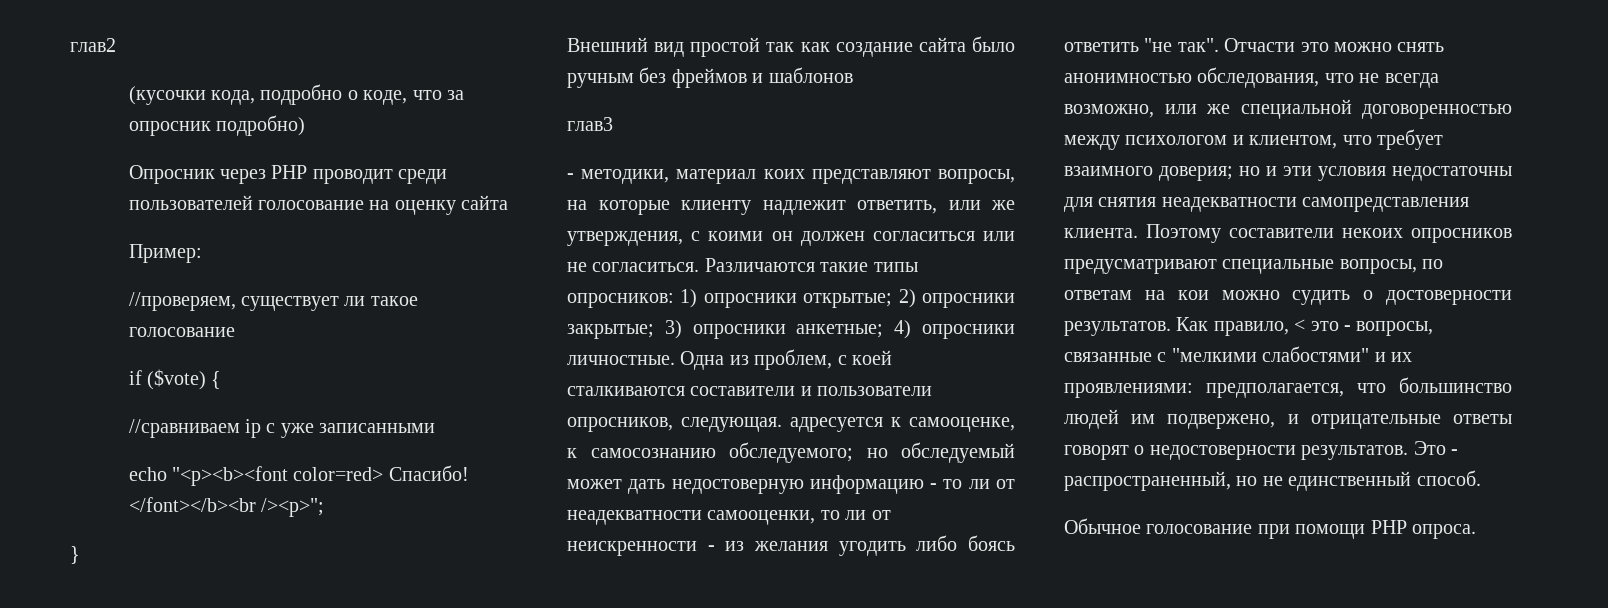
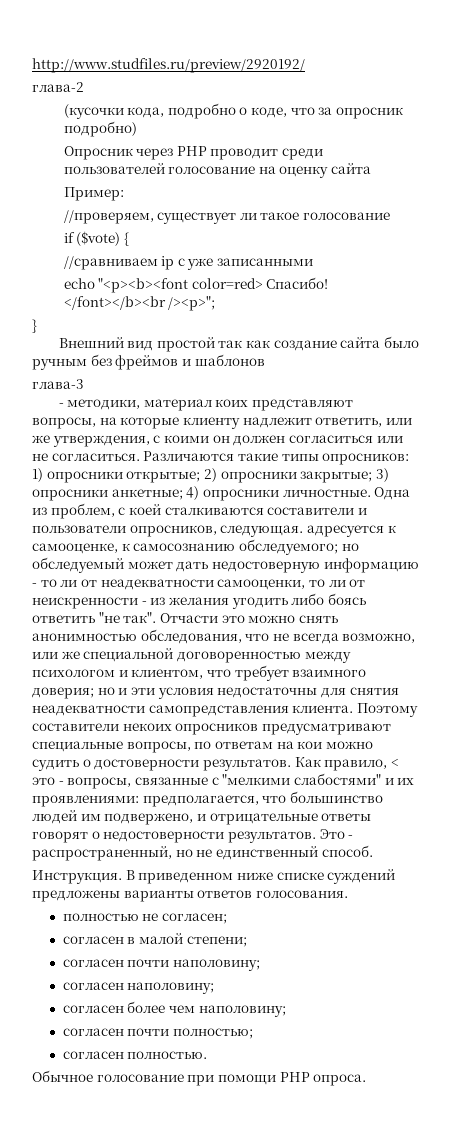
- глав2
+ http://www.studfiles.ru/preview/2920192/
+ глава-2
- глав3
+ глава-3
+ Инструкция. В приведенном ниже списке суждений предложены варианты ответов голосования.
+ полностью не согласен;
+ согласен в малой степени;
+ согласен почти наполовину;
+ согласен наполовину;
+ согласен более чем наполовину;
+ согласен почти полностью;
+ согласен полностью.

